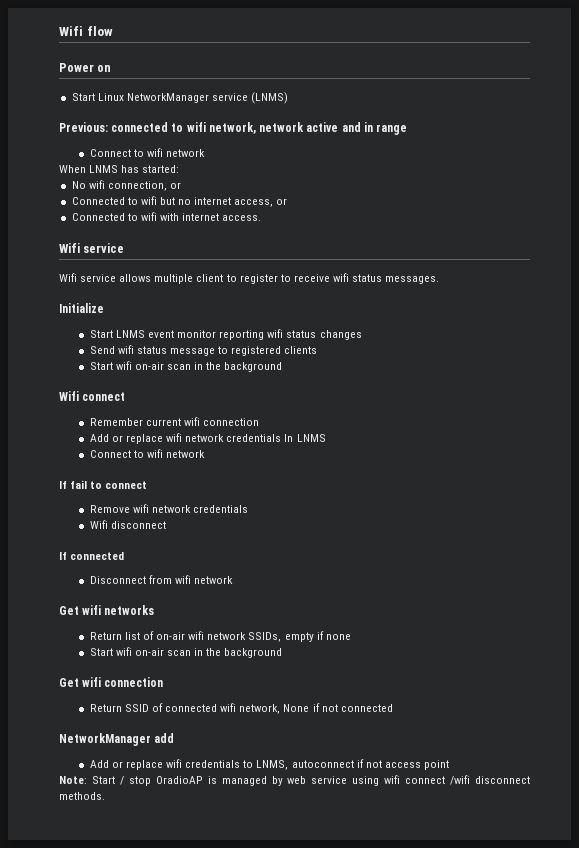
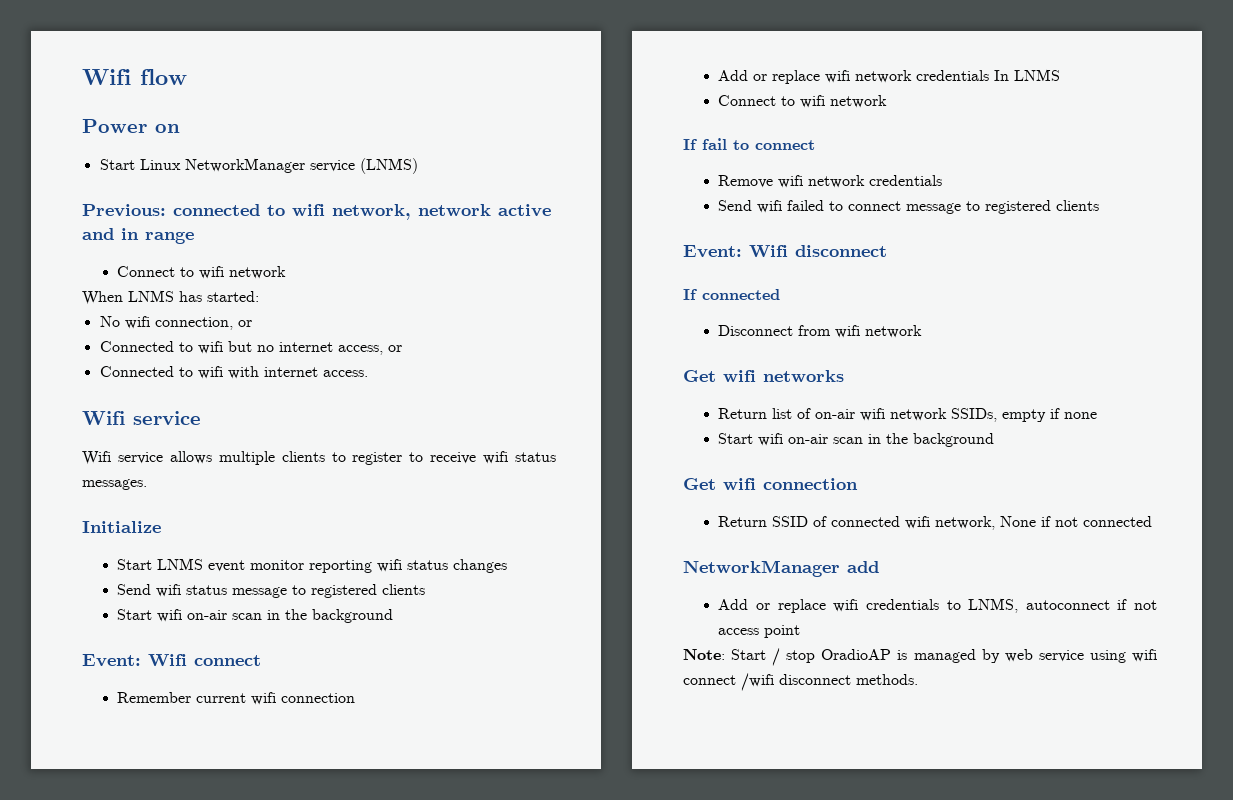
- Wifi service allows multiple client to register to receive wifi status messages.
+ Wifi service allows multiple clients to register to receive wifi status messages.
- Wifi connect
+ Event: Wifi connect
- Wifi disconnect
+ Send wifi failed to connect message to registered clients
+ Event: Wifi disconnect

